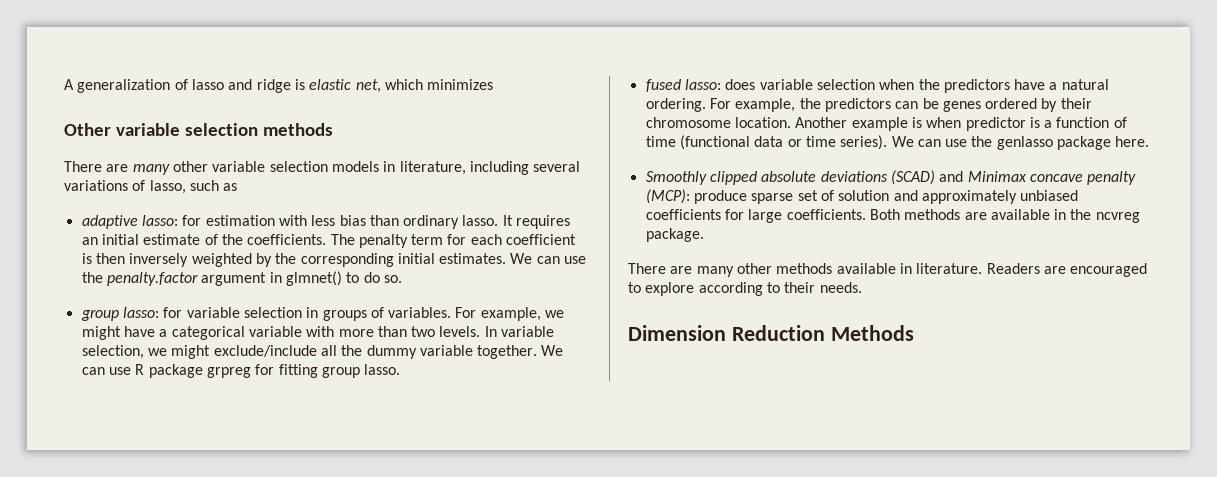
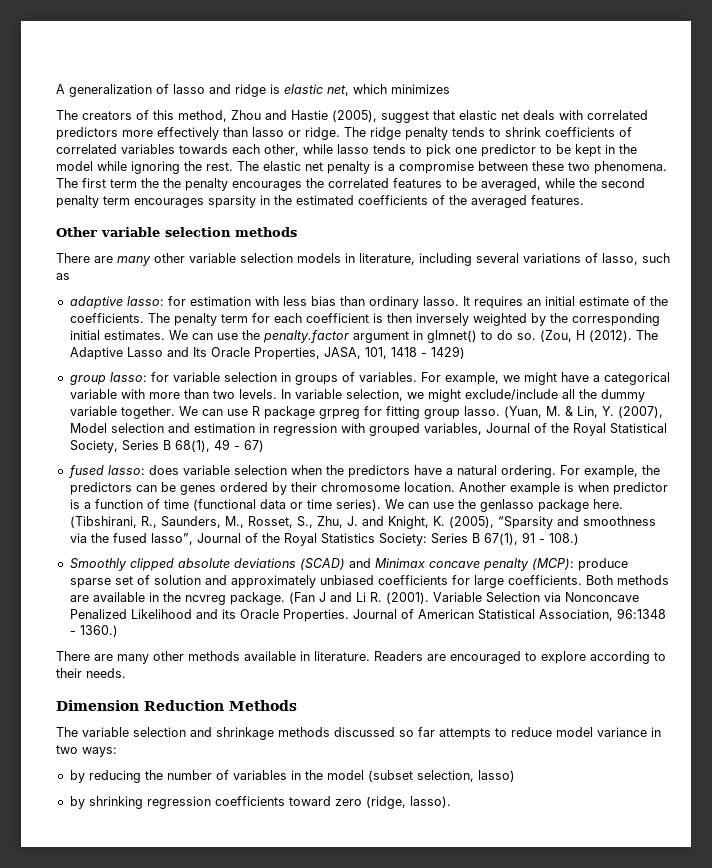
+ The creators of this method, Zhou and Hastie (2005), suggest that elastic net deals with correlated predictors more effectively than lasso or ridge. The ridge penalty tends to shrink coefficients of correlated variables towards each other, while lasso tends to pick one predictor to be kept in the model while ignoring the rest. The elastic net penalty is a compromise between these two phenomena. The first term the the penalty encourages the correlated features to be averaged, while the second penalty term encourages sparsity in the estimated coefficients of the averaged features.
+ (Zou, H (2012). The Adaptive Lasso and Its Oracle Properties, JASA, 101, 1418 - 1429)
+ (Yuan, M. & Lin, Y. (2007), Model selection and estimation in regression with grouped variables, Journal of the Royal Statistical Society, Series B 68(1), 49 - 67)
+ (Tibshirani, R., Saunders, M., Rosset, S., Zhu, J. and Knight, K. (2005), “Sparsity and smoothness via the fused lasso”, Journal of the Royal Statistics Society: Series B 67(1), 91 - 108.)
+ (Fan J and Li R. (2001). Variable Selection via Nonconcave Penalized Likelihood and its Oracle Properties. Journal of American Statistical Association, 96:1348 - 1360.)
+ The variable selection and shrinkage methods discussed so far attempts to reduce model variance in two ways:
+ by reducing the number of variables in the model (subset selection, lasso)
+ by shrinking regression coefficients toward zero (ridge, lasso).

